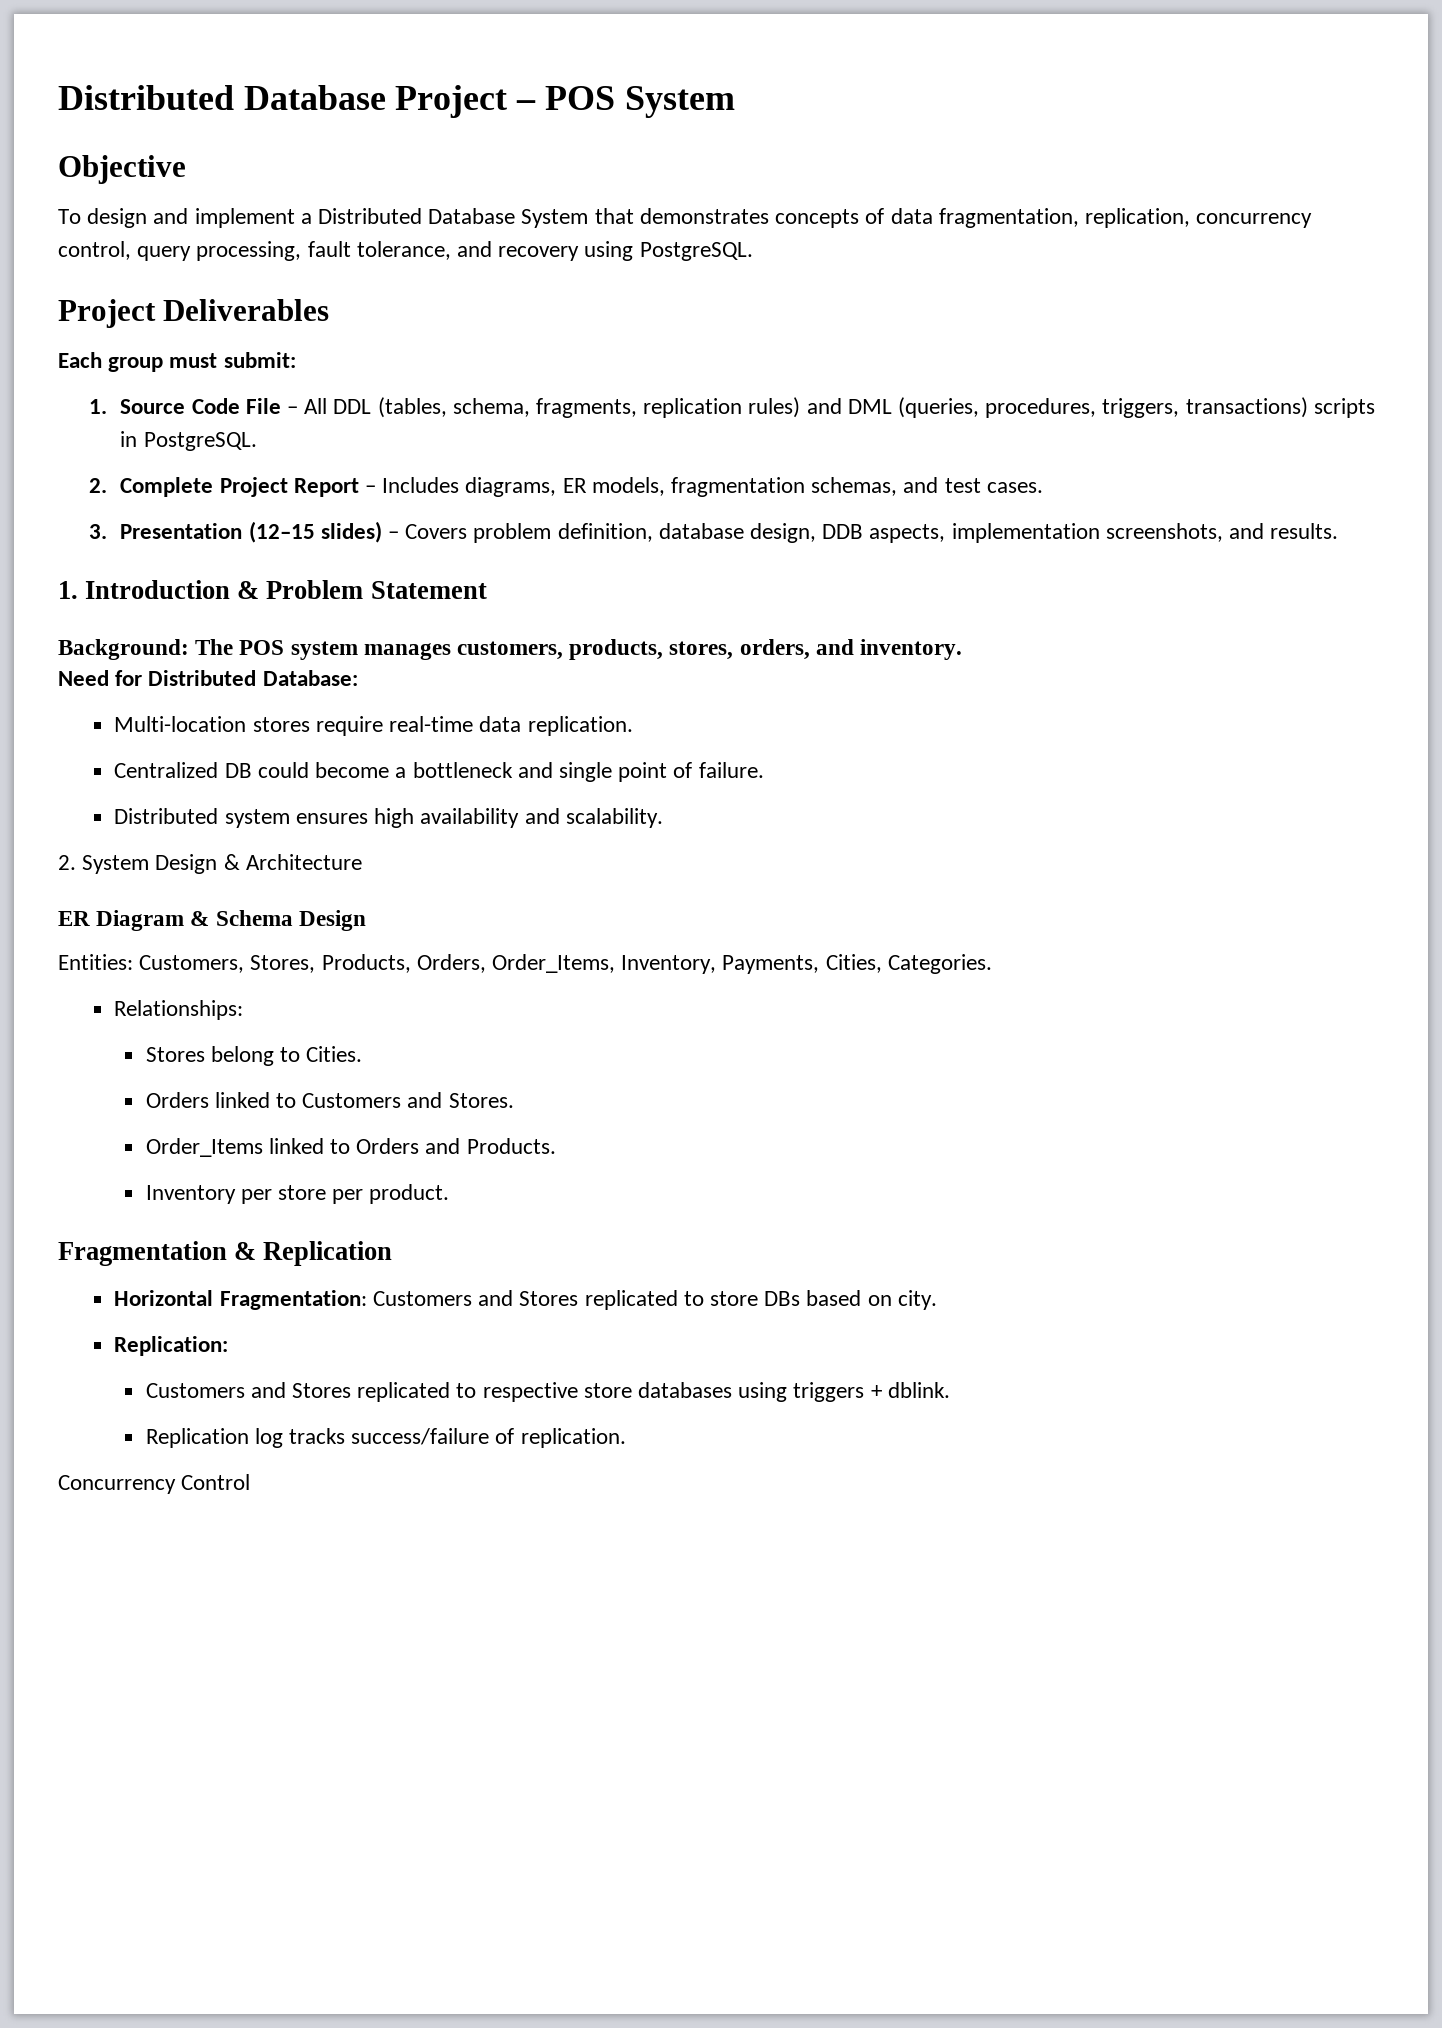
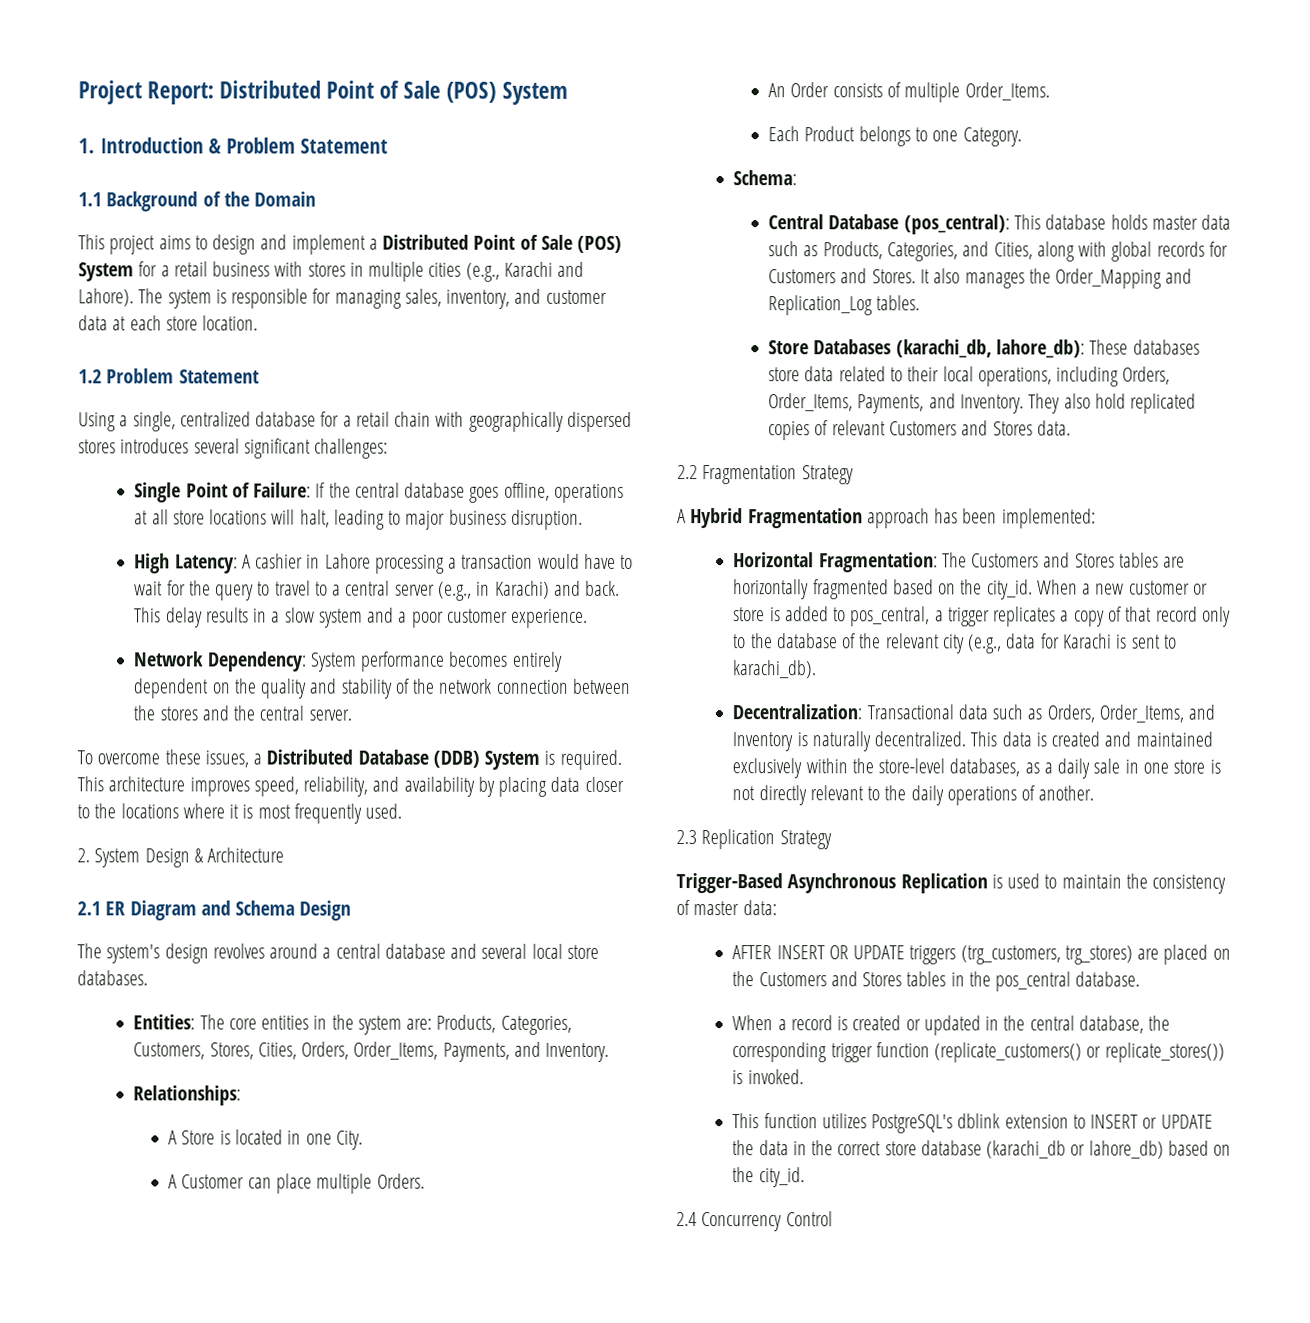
- Distributed Database Project – POS System
- Objective
- To design and implement a Distributed Database System that demonstrates concepts of data fragmentation, replication, concurrency control, query processing, fault tolerance, and recovery using PostgreSQL.
- Project Deliverables
- Each group must submit:
- 1. Source Code File – All DDL (tables, schema, fragments, replication rules) and DML (queries, procedures, triggers, transactions) scripts in PostgreSQL.
- 2. Complete Project Report – Includes diagrams, ER models, fragmentation schemas, and test cases.
- 3. Presentation (12–15 slides) – Covers problem definition, database design, DDB aspects, implementation screenshots, and results.
+ Project Report: Distributed Point of Sale (POS) System
- Background: The POS system manages customers, products, stores, orders, and inventory.
- Need for Distributed Database:
- Multi-location stores require real-time data replication.
- Centralized DB could become a bottleneck and single point of failure.
- Distributed system ensures high availability and scalability.
+ 1.1 Background of the Domain
+ This project aims to design and implement a Distributed Point of Sale (POS) System for a retail business with stores in multiple cities (e.g., Karachi and Lahore). The system is responsible for managing sales, inventory, and customer data at each store location.
+ 1.2 Problem Statement
+ Using a single, centralized database for a retail chain with geographically dispersed stores introduces several significant challenges:
+ Single Point of Failure: If the central database goes offline, operations at all store locations will halt, leading to major business disruption.
+ High Latency: A cashier in Lahore processing a transaction would have to wait for the query to travel to a central server (e.g., in Karachi) and back. This delay results in a slow system and a poor customer experience.
+ Network Dependency: System performance becomes entirely dependent on the quality and stability of the network connection between the stores and the central server.
+ To overcome these issues, a Distributed Database (DDB) System is required. This architecture improves speed, reliability, and availability by placing data closer to the locations where it is most frequently used.
- ER Diagram & Schema Design
+ 2.1 ER Diagram and Schema Design
- Entities: Customers, Stores, Products, Orders, Order_Items, Inventory, Payments, Cities, Categories.
+ The system's design revolves around a central database and several local store databases.
+ Entities: The core entities in the system are: Products, Categories, Customers, Stores, Cities, Orders, Order_Items, Payments, and Inventory.
  Relationships:
- Stores belong to Cities.
- Orders linked to Customers and Stores.
- Order_Items linked to Orders and Products.
- Inventory per store per product.
- Fragmentation & Replication
+ A Store is located in one City.
+ A Customer can place multiple Orders.
+ An Order consists of multiple Order_Items.
+ Each Product belongs to one Category.
+ Schema:
+ Central Database (pos_central): This database holds master data such as Products, Categories, and Cities, along with global records for Customers and Stores. It also manages the Order_Mapping and Replication_Log tables.
+ Store Databases (karachi_db, lahore_db): These databases store data related to their local operations, including Orders, Order_Items, Payments, and Inventory. They also hold replicated copies of relevant Customers and Stores data.
+ 2.2 Fragmentation Strategy
+ A Hybrid Fragmentation approach has been implemented:
- Horizontal Fragmentation: Customers and Stores replicated to store DBs based on city.
- Replication:
- Customers and Stores replicated to respective store databases using triggers + dblink.
- Replication log tracks success/failure of replication.
- Concurrency Control
+ Horizontal Fragmentation: The Customers and Stores tables are horizontally fragmented based on the city_id. When a new customer or store is added to pos_central, a trigger replicates a copy of that record only to the database of the relevant city (e.g., data for Karachi is sent to karachi_db).
+ Decentralization: Transactional data such as Orders, Order_Items, and Inventory is naturally decentralized. This data is created and maintained exclusively within the store-level databases, as a daily sale in one store is not directly relevant to the daily operations of another.
+ 2.3 Replication Strategy
+ Trigger-Based Asynchronous Replication is used to maintain the consistency of master data:
+ AFTER INSERT OR UPDATE triggers (trg_customers, trg_stores) are placed on the Customers and Stores tables in the pos_central database.
+ When a record is created or updated in the central database, the corresponding trigger function (replicate_customers() or replicate_stores()) is invoked.
+ This function utilizes PostgreSQL's dblink extension to INSERT or UPDATE the data in the correct store database (karachi_db or lahore_db) based on the city_id.
+ 2.4 Concurrency Control

